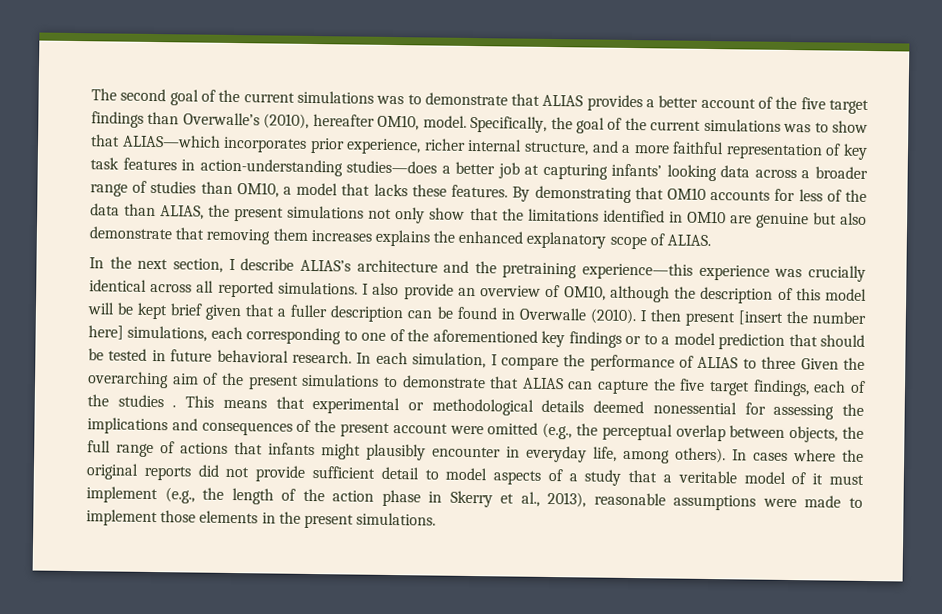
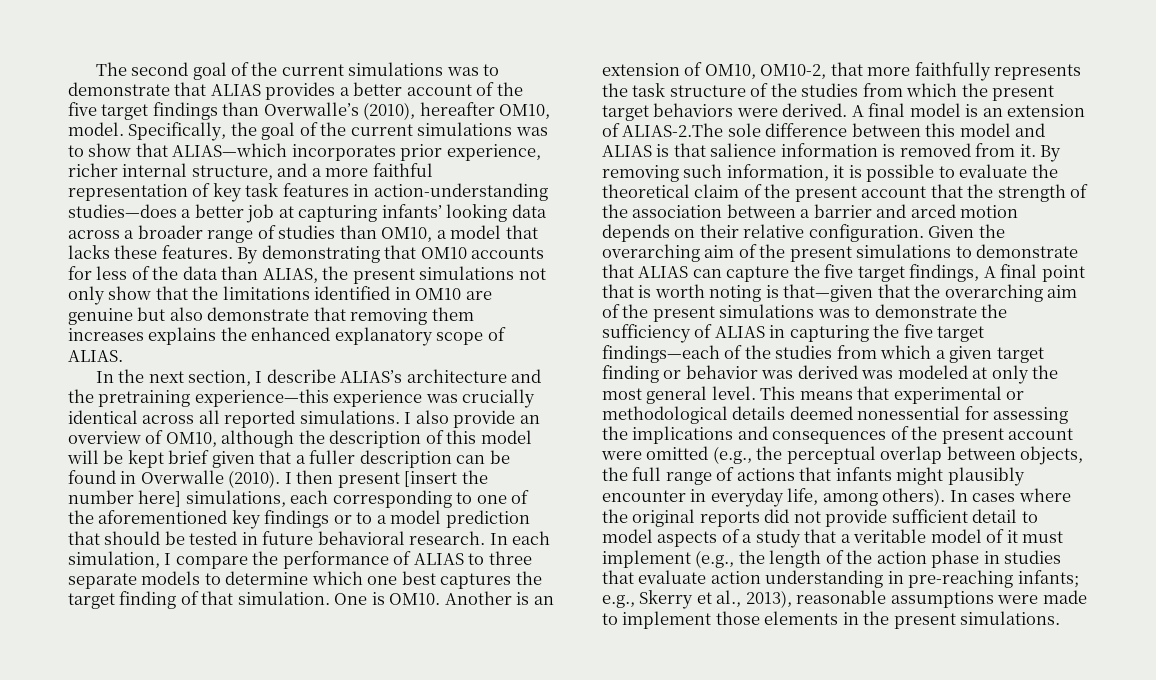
- In each simulation, I compare the performance of ALIAS to three Given the overarching aim of the present simulations to demonstrate that ALIAS can capture the five target findings, each of the studies .
+ In each simulation, I compare the performance of ALIAS to three separate models to determine which one best captures the target finding of that simulation. One is OM10. Another is an extension of OM10, OM10-2, that more faithfully represents the task structure of the studies from which the present target behaviors were derived. A final model is an extension of ALIAS-2.The sole difference between this model and ALIAS is that salience information is removed from it. By removing such information, it is possible to evaluate the theoretical claim of the present account that the strength of the association between a barrier and arced motion depends on their relative configuration. Given the overarching aim of the present simulations to demonstrate that ALIAS can capture the five target findings, A final point that is worth noting is that—given that the overarching aim of the present simulations was to demonstrate the sufficiency of ALIAS in capturing the five target findings—each of the studies from which a given target finding or behavior was derived was modeled at only the most general level.
- In cases where the original reports did not provide sufficient detail to model aspects of a study that a veritable model of it must implement (e.g., the length of the action phase in Skerry et al., 2013), reasonable assumptions were made to implement those elements in the present simulations.
+ In cases where the original reports did not provide sufficient detail to model aspects of a study that a veritable model of it must implement (e.g., the length of the action phase in studies that evaluate action understanding in pre-reaching infants; e.g., Skerry et al., 2013), reasonable assumptions were made to implement those elements in the present simulations.

